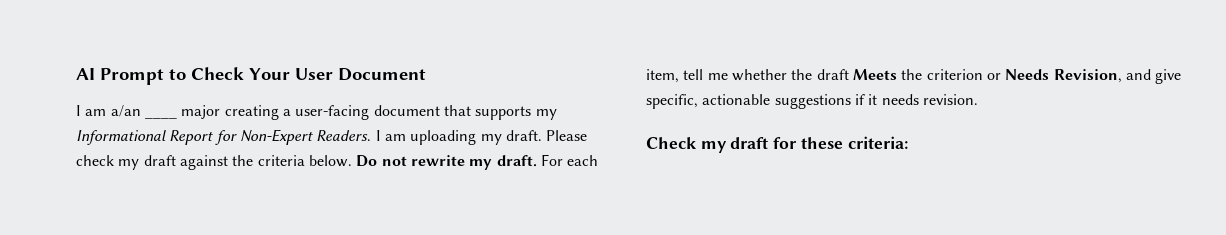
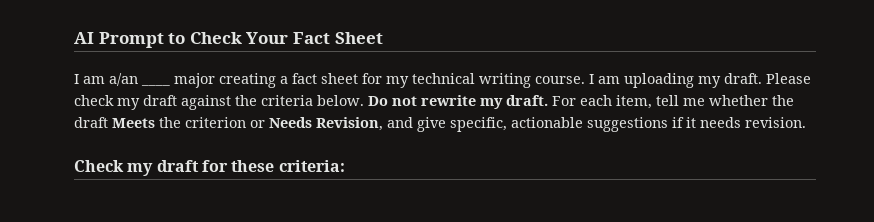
- AI Prompt to Check Your User Document
+ AI Prompt to Check Your Fact Sheet
- I am a/an ____ major creating a user-facing document that supports my Informational Report for Non-Expert Readers.
+ I am a/an ____ major creating a fact sheet for my technical writing course.

